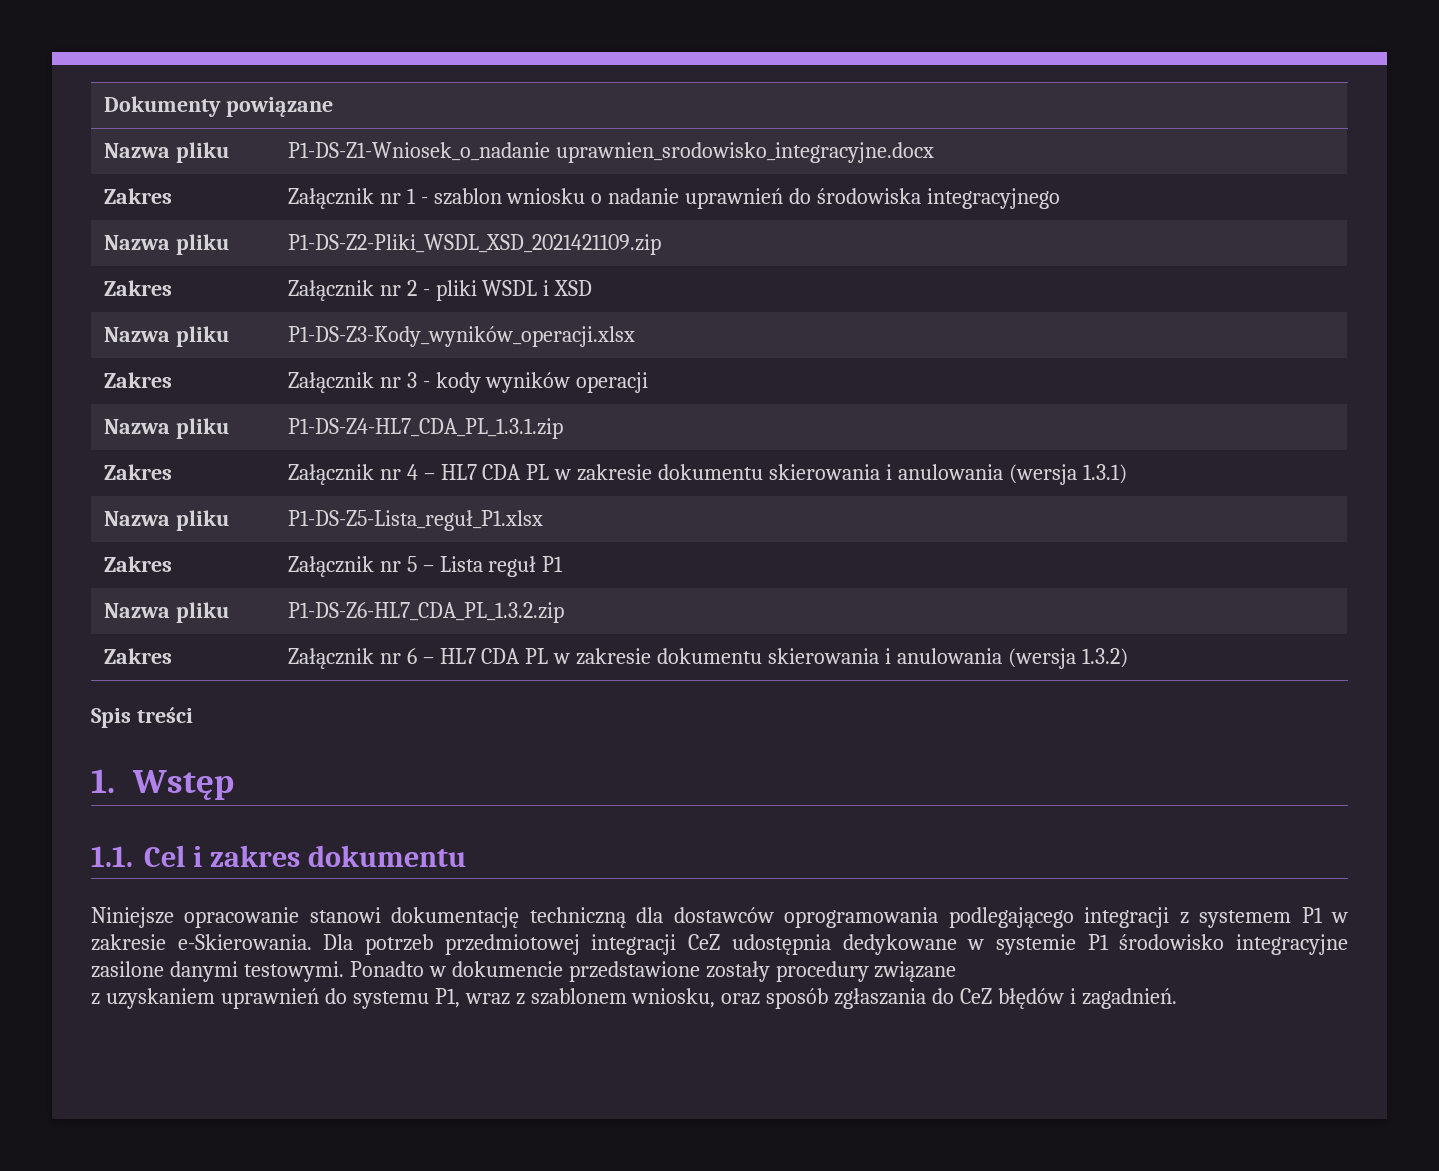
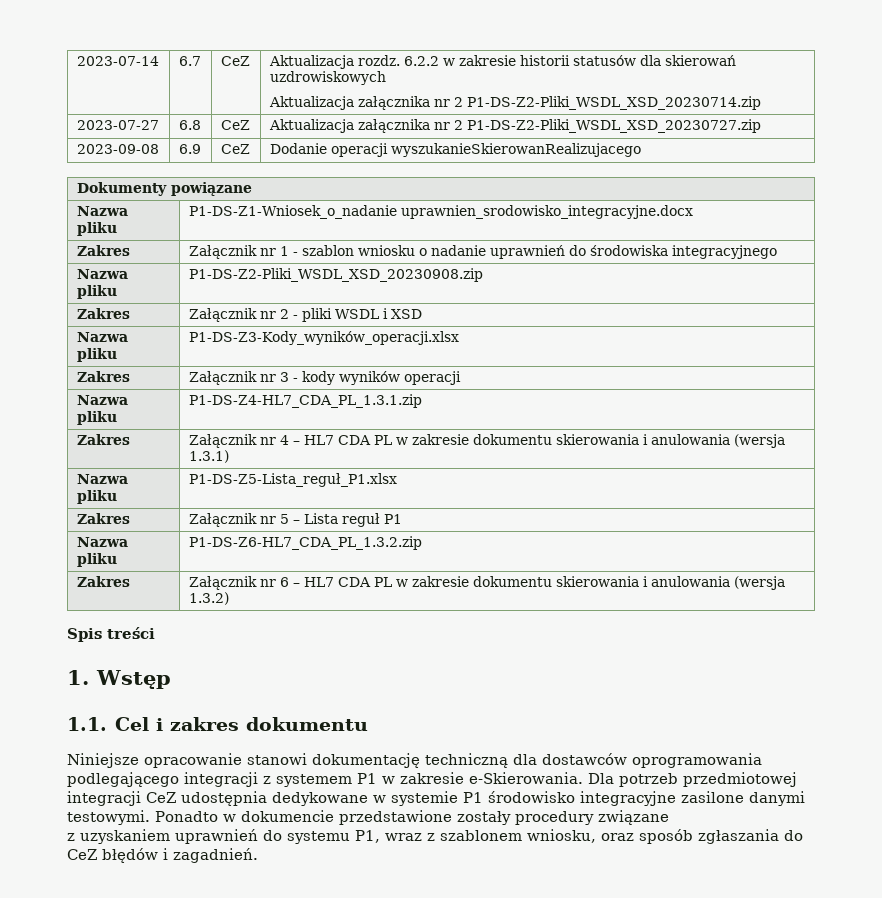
+ 2023-07-14 | 6.7 | CeZ | Aktualizacja rozdz. 6.2.2 w zakresie historii statusów dla skierowań uzdrowiskowych
+ Aktualizacja załącznika nr 2 P1-DS-Z2-Pliki_WSDL_XSD_20230714.zip
+ 2023-07-27 | 6.8 | CeZ | Aktualizacja załącznika nr 2 P1-DS-Z2-Pliki_WSDL_XSD_20230727.zip
+ 2023-09-08 | 6.9 | CeZ | Dodanie operacji wyszukanieSkierowanRealizujacego
- Nazwa pliku | P1-DS-Z2-Pliki_WSDL_XSD_2021421109.zip
+ Nazwa pliku | P1-DS-Z2-Pliki_WSDL_XSD_20230908.zip

